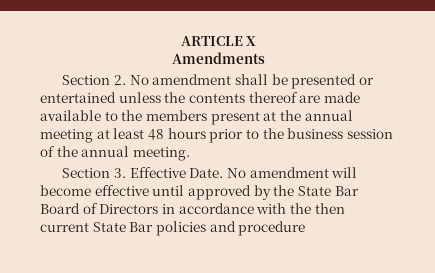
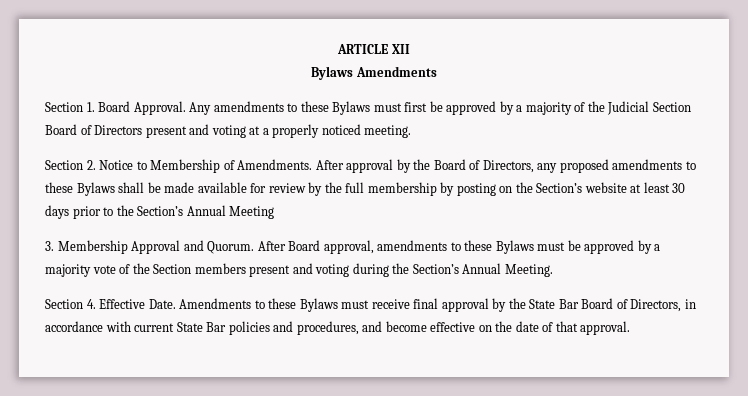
- ARTICLE X
- Amendments
+ ARTICLE XII
+ Bylaws Amendments
- Section 2. No amendment shall be presented or entertained unless the contents thereof are made available to the members present at the annual meeting at least 48 hours prior to the business session of the annual meeting.
- Section 3. Effective Date.
+ Section 1. Board Approval. Any amendments to these Bylaws must first be approved by a majority of the Judicial Section Board of Directors present and voting at a properly noticed meeting.
+ Section 2. Notice to Membership of Amendments. After approval by the Board of Directors, any proposed amendments to these Bylaws shall be made available for review by the full membership by posting on the Section’s website at least 30 days prior to the Section’s Annual Meeting
+ 3. Membership Approval and Quorum. After Board approval, amendments to these Bylaws must be approved by a majority vote of the Section members present and voting during the Section’s Annual Meeting.
+ Section 4. Effective Date.
- No amendment will become effective until approved by the State Bar Board of Directors in accordance with the then current State Bar policies and procedure
+ Amendments to these Bylaws must receive final approval by the State Bar Board of Directors, in accordance with current State Bar policies and procedures, and become effective on the date of that approval.

